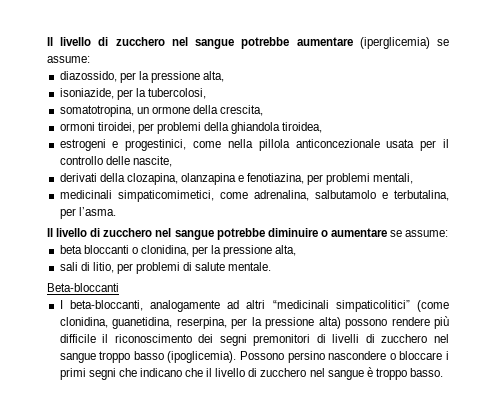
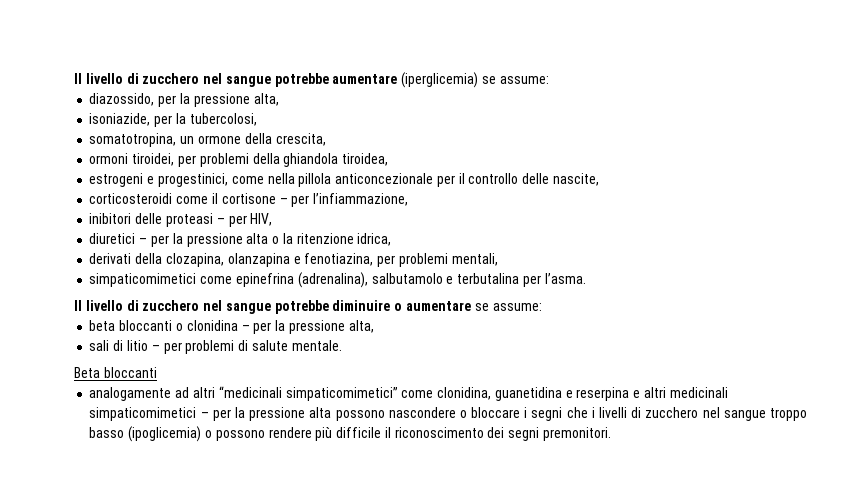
- estrogeni e progestinici, come nella pillola anticoncezionale usata per il controllo delle nascite,
+ estrogeni e progestinici, come nella pillola anticoncezionale per il controllo delle nascite,
+ corticosteroidi come il cortisone – per l’infiammazione,
+ inibitori delle proteasi – per HIV,
+ diuretici – per la pressione alta o la ritenzione idrica,
- medicinali simpaticomimetici, come adrenalina, salbutamolo e terbutalina, per l’asma.
+ simpaticomimetici come epinefrina (adrenalina), salbutamolo e terbutalina per l’asma.
- beta bloccanti o clonidina, per la pressione alta,
+ beta bloccanti o clonidina – per la pressione alta,
- sali di litio, per problemi di salute mentale.
+ sali di litio – per problemi di salute mentale.
- Beta-bloccanti
- I beta-bloccanti, analogamente ad altri “medicinali simpaticolitici” (come clonidina, guanetidina, reserpina, per la pressione alta) possono rendere più difficile il riconoscimento dei segni premonitori di livelli di zucchero nel sangue troppo basso (ipoglicemia). Possono persino nascondere o bloccare i primi segni che indicano che il livello di zucchero nel sangue è troppo basso.
+ Beta bloccanti
+ analogamente ad altri “medicinali simpaticomimetici” come clonidina, guanetidina e reserpina e altri medicinali simpaticomimetici – per la pressione alta possono nascondere o bloccare i segni che i livelli di zucchero nel sangue troppo basso (ipoglicemia) o possono rendere più difficile il riconoscimento dei segni premonitori.

